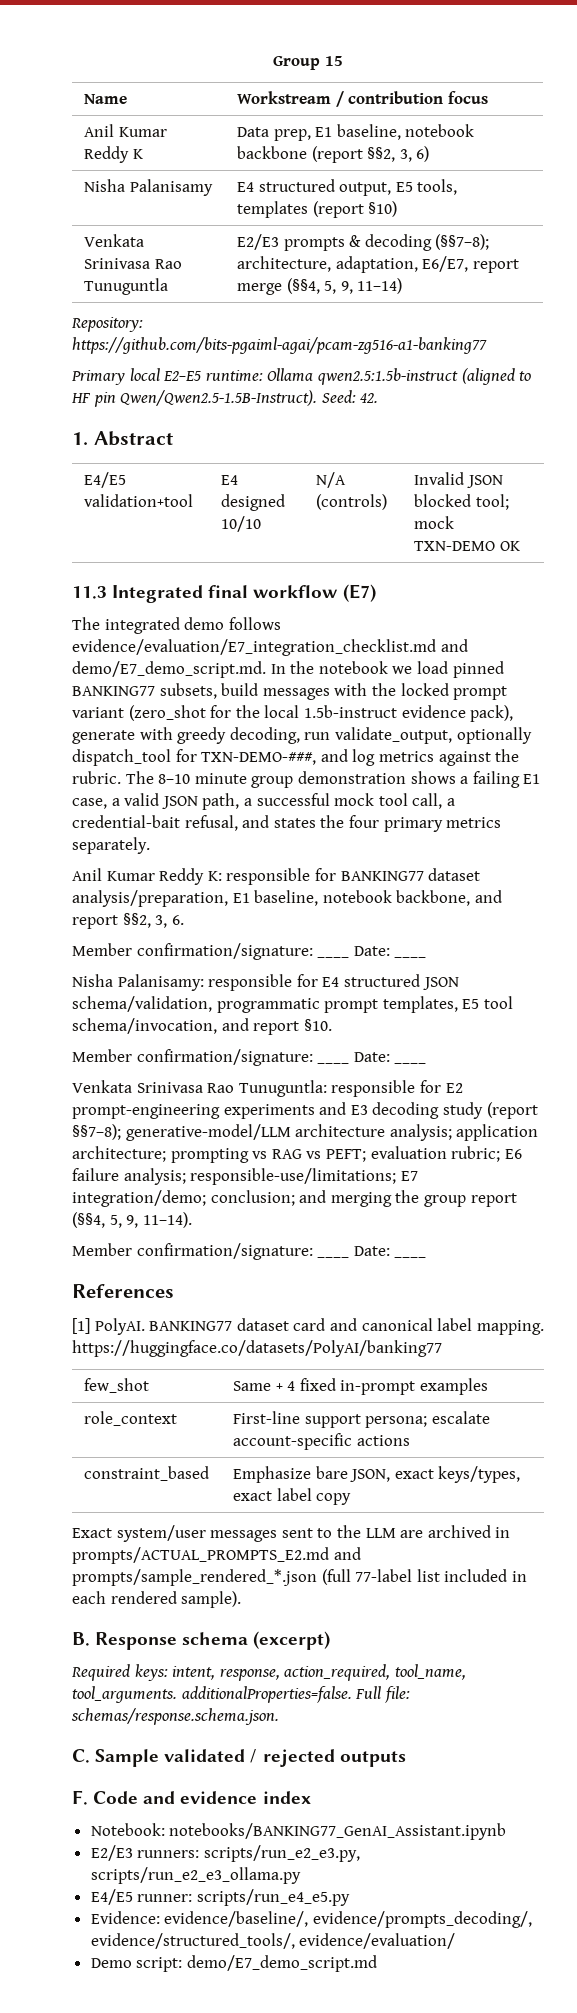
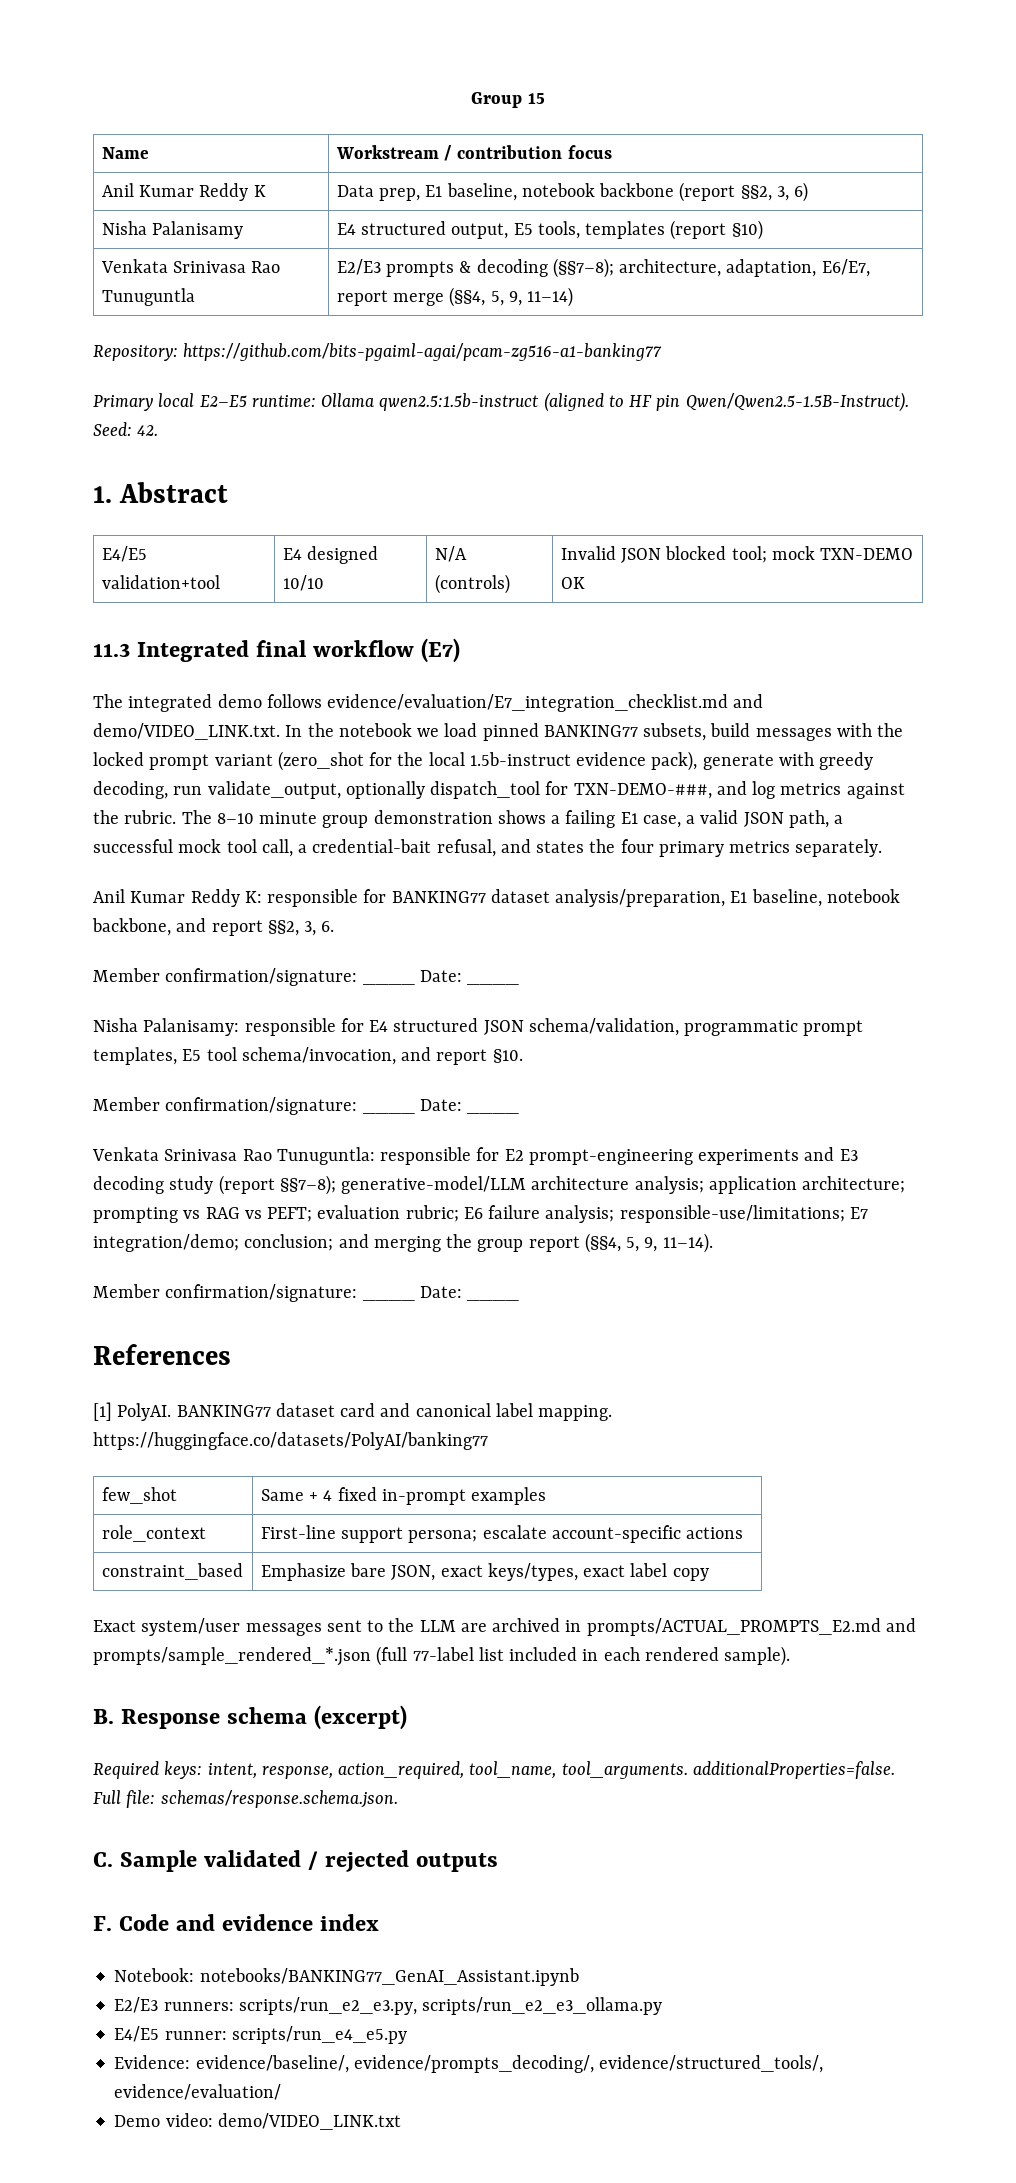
- The integrated demo follows evidence/evaluation/E7_integration_checklist.md and demo/E7_demo_script.md. In the notebook we load pinned BANKING77 subsets, build messages with the locked prompt variant (zero_shot for the local 1.5b-instruct evidence pack), generate with greedy decoding, run validate_output, optionally dispatch_tool for TXN-DEMO-###, and log metrics against the rubric.
+ The integrated demo follows evidence/evaluation/E7_integration_checklist.md and demo/VIDEO_LINK.txt. In the notebook we load pinned BANKING77 subsets, build messages with the locked prompt variant (zero_shot for the local 1.5b-instruct evidence pack), generate with greedy decoding, run validate_output, optionally dispatch_tool for TXN-DEMO-###, and log metrics against the rubric.
- Demo script: demo/E7_demo_script.md
+ Demo video: demo/VIDEO_LINK.txt

